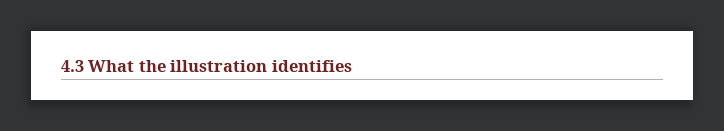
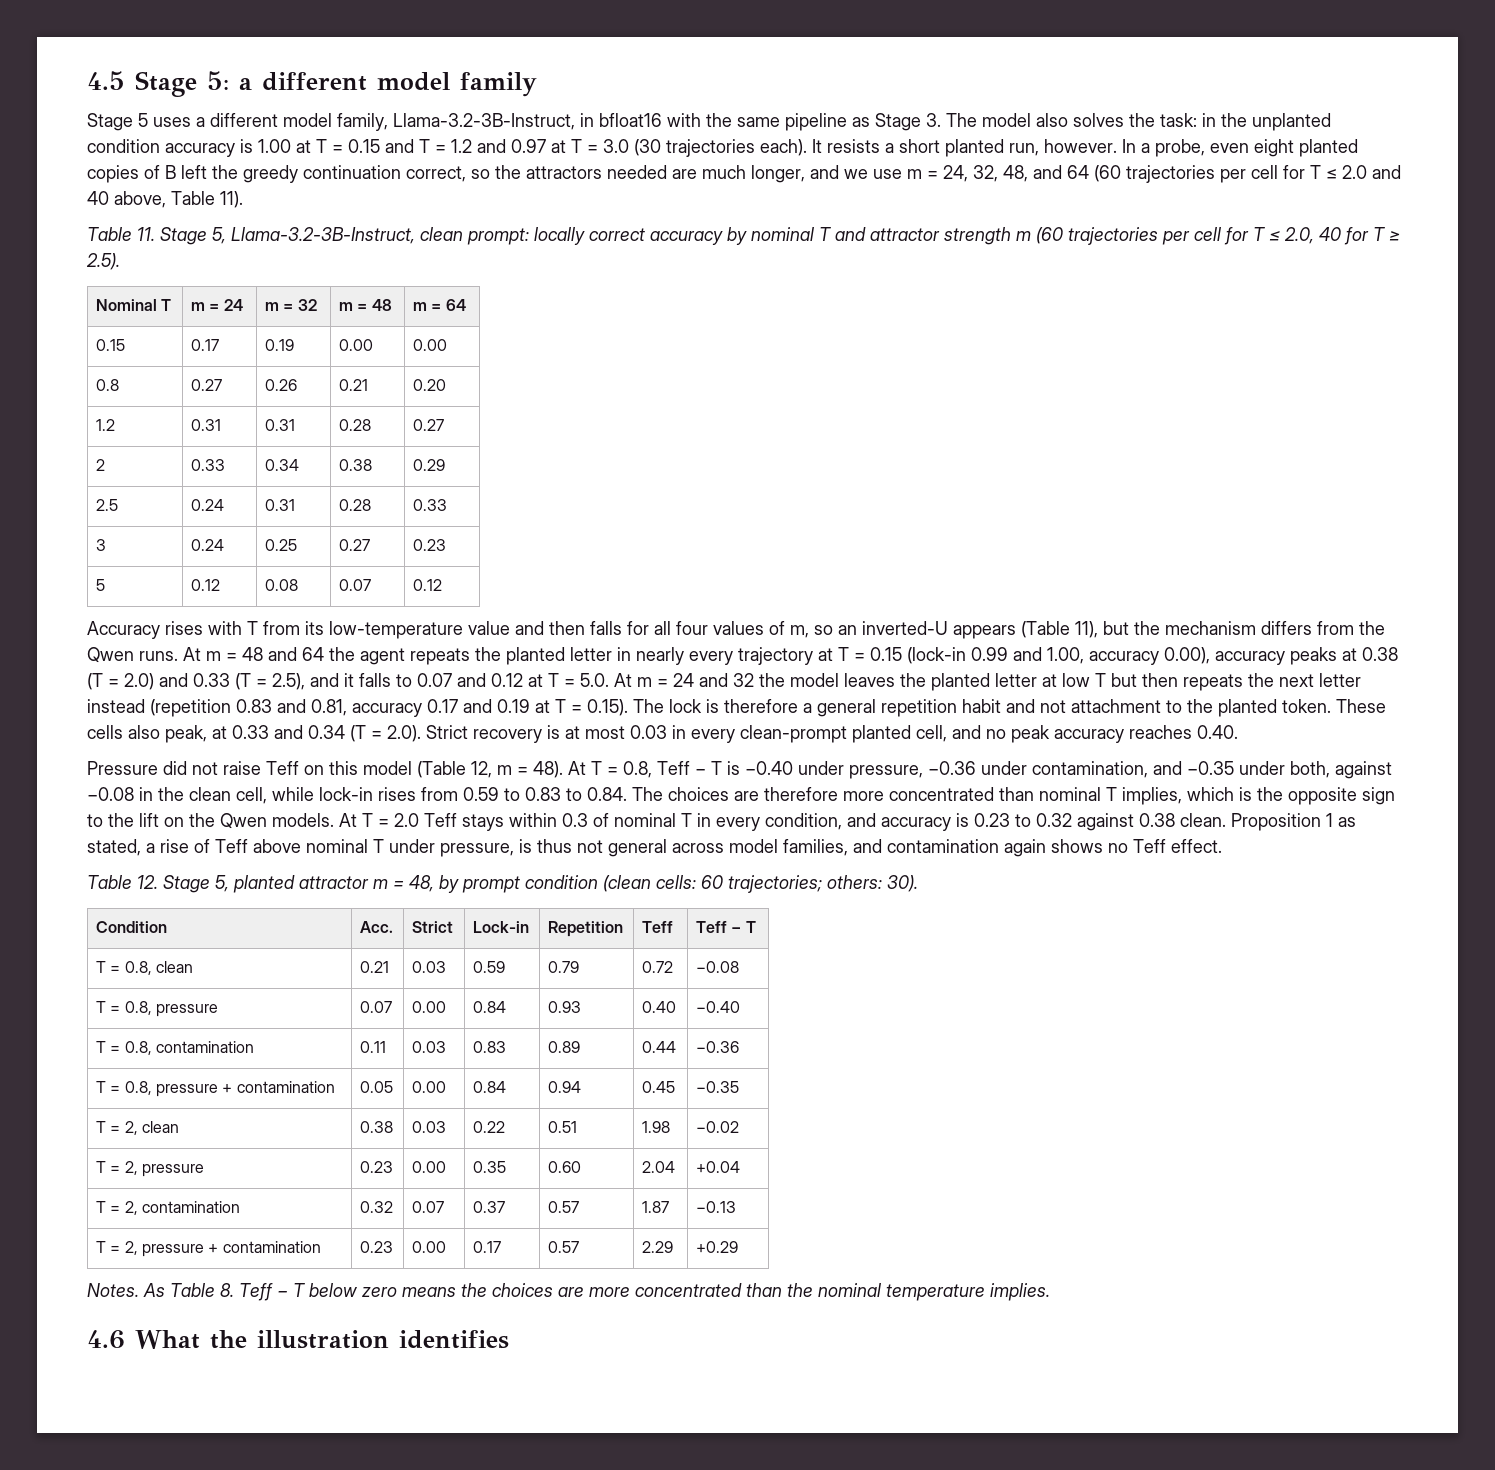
- 4.3 What the illustration identifies
+ 4.5 Stage 5: a different model family
+ Stage 5 uses a different model family, Llama-3.2-3B-Instruct, in bfloat16 with the same pipeline as Stage 3. The model also solves the task: in the unplanted condition accuracy is 1.00 at T = 0.15 and T = 1.2 and 0.97 at T = 3.0 (30 trajectories each). It resists a short planted run, however. In a probe, even eight planted copies of B left the greedy continuation correct, so the attractors needed are much longer, and we use m = 24, 32, 48, and 64 (60 trajectories per cell for T ≤ 2.0 and 40 above, Table 11).
+ Table 11. Stage 5, Llama-3.2-3B-Instruct, clean prompt: locally correct accuracy by nominal T and attractor strength m (60 trajectories per cell for T ≤ 2.0, 40 for T ≥ 2.5).
+ Nominal T | m = 24 | m = 32 | m = 48 | m = 64
+ 0.15 | 0.17 | 0.19 | 0.00 | 0.00
+ 0.8 | 0.27 | 0.26 | 0.21 | 0.20
+ 1.2 | 0.31 | 0.31 | 0.28 | 0.27
+ 2 | 0.33 | 0.34 | 0.38 | 0.29
+ 2.5 | 0.24 | 0.31 | 0.28 | 0.33
+ 3 | 0.24 | 0.25 | 0.27 | 0.23
+ 5 | 0.12 | 0.08 | 0.07 | 0.12
+ Accuracy rises with T from its low-temperature value and then falls for all four values of m, so an inverted-U appears (Table 11), but the mechanism differs from the Qwen runs. At m = 48 and 64 the agent repeats the planted letter in nearly every trajectory at T = 0.15 (lock-in 0.99 and 1.00, accuracy 0.00), accuracy peaks at 0.38 (T = 2.0) and 0.33 (T = 2.5), and it falls to 0.07 and 0.12 at T = 5.0. At m = 24 and 32 the model leaves the planted letter at low T but then repeats the next letter instead (repetition 0.83 and 0.81, accuracy 0.17 and 0.19 at T = 0.15). The lock is therefore a general repetition habit and not attachment to the planted token. These cells also peak, at 0.33 and 0.34 (T = 2.0). Strict recovery is at most 0.03 in every clean-prompt planted cell, and no peak accuracy reaches 0.40.
+ Pressure did not raise Teff on this model (Table 12, m = 48). At T = 0.8, Teff − T is −0.40 under pressure, −0.36 under contamination, and −0.35 under both, against −0.08 in the clean cell, while lock-in rises from 0.59 to 0.83 to 0.84. The choices are therefore more concentrated than nominal T implies, which is the opposite sign to the lift on the Qwen models. At T = 2.0 Teff stays within 0.3 of nominal T in every condition, and accuracy is 0.23 to 0.32 against 0.38 clean. Proposition 1 as stated, a rise of Teff above nominal T under pressure, is thus not general across model families, and contamination again shows no Teff effect.
+ Table 12. Stage 5, planted attractor m = 48, by prompt condition (clean cells: 60 trajectories; others: 30).
+ Condition | Acc. | Strict | Lock-in | Repetition | Teff | Teff − T
+ T = 0.8, clean | 0.21 | 0.03 | 0.59 | 0.79 | 0.72 | −0.08
+ T = 0.8, pressure | 0.07 | 0.00 | 0.84 | 0.93 | 0.40 | −0.40
+ T = 0.8, contamination | 0.11 | 0.03 | 0.83 | 0.89 | 0.44 | −0.36
+ T = 0.8, pressure + contamination | 0.05 | 0.00 | 0.84 | 0.94 | 0.45 | −0.35
+ T = 2, clean | 0.38 | 0.03 | 0.22 | 0.51 | 1.98 | −0.02
+ T = 2, pressure | 0.23 | 0.00 | 0.35 | 0.60 | 2.04 | +0.04
+ T = 2, contamination | 0.32 | 0.07 | 0.37 | 0.57 | 1.87 | −0.13
+ T = 2, pressure + contamination | 0.23 | 0.00 | 0.17 | 0.57 | 2.29 | +0.29
+ Notes. As Table 8. Teff − T below zero means the choices are more concentrated than the nominal temperature implies.
+ 4.6 What the illustration identifies

